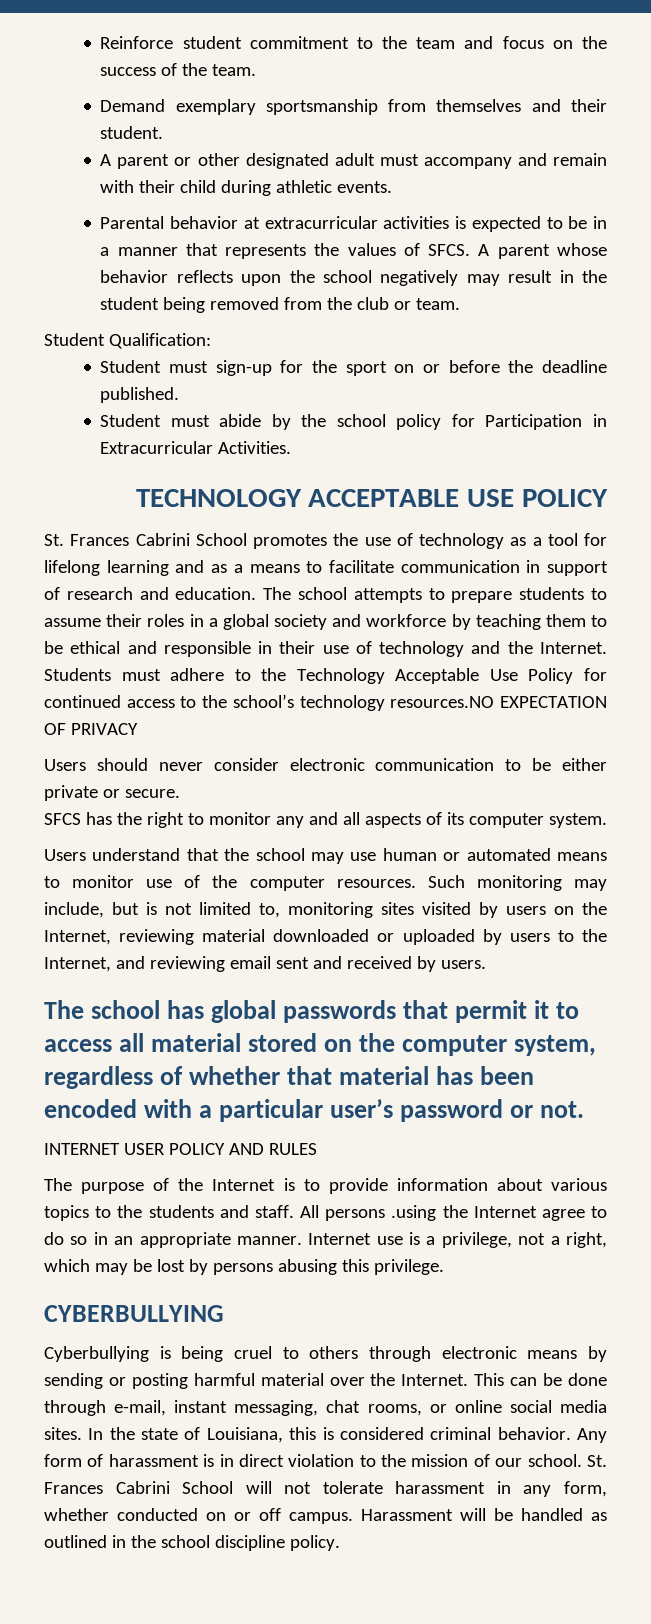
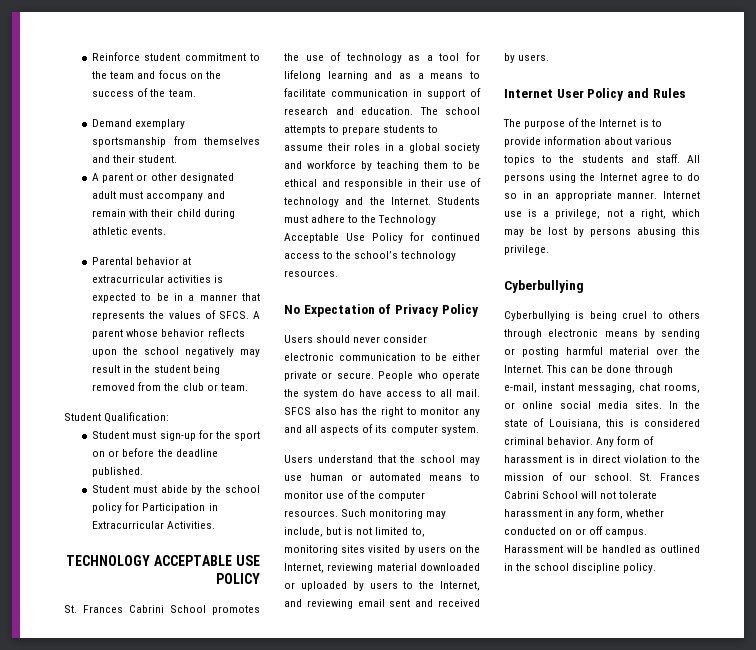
- Students must adhere to the Technology Acceptable Use Policy for continued access to the school’s technology resources.NO EXPECTATION OF PRIVACY
+ Students must adhere to the Technology Acceptable Use Policy for continued access to the school’s technology resources.
+ No Expectation of Privacy Policy
- Users should never consider electronic communication to be either private or secure.
- SFCS has the right to monitor any and all aspects of its computer system.
+ Users should never consider electronic communication to be either private or secure. People who operate the system do have access to all mail. SFCS also has the right to monitor any and all aspects of its computer system.
- The school has global passwords that permit it to access all material stored on the computer system, regardless of whether that material has been encoded with a particular user’s password or not.
- INTERNET USER POLICY AND RULES
+ Internet User Policy and Rules
- All persons .using the Internet agree to do so in an appropriate manner.
+ All persons using the Internet agree to do so in an appropriate manner.
  Internet use is a privilege, not a right, which may be lost by persons abusing this privilege.
- CYBERBULLYING
+ Cyberbullying

